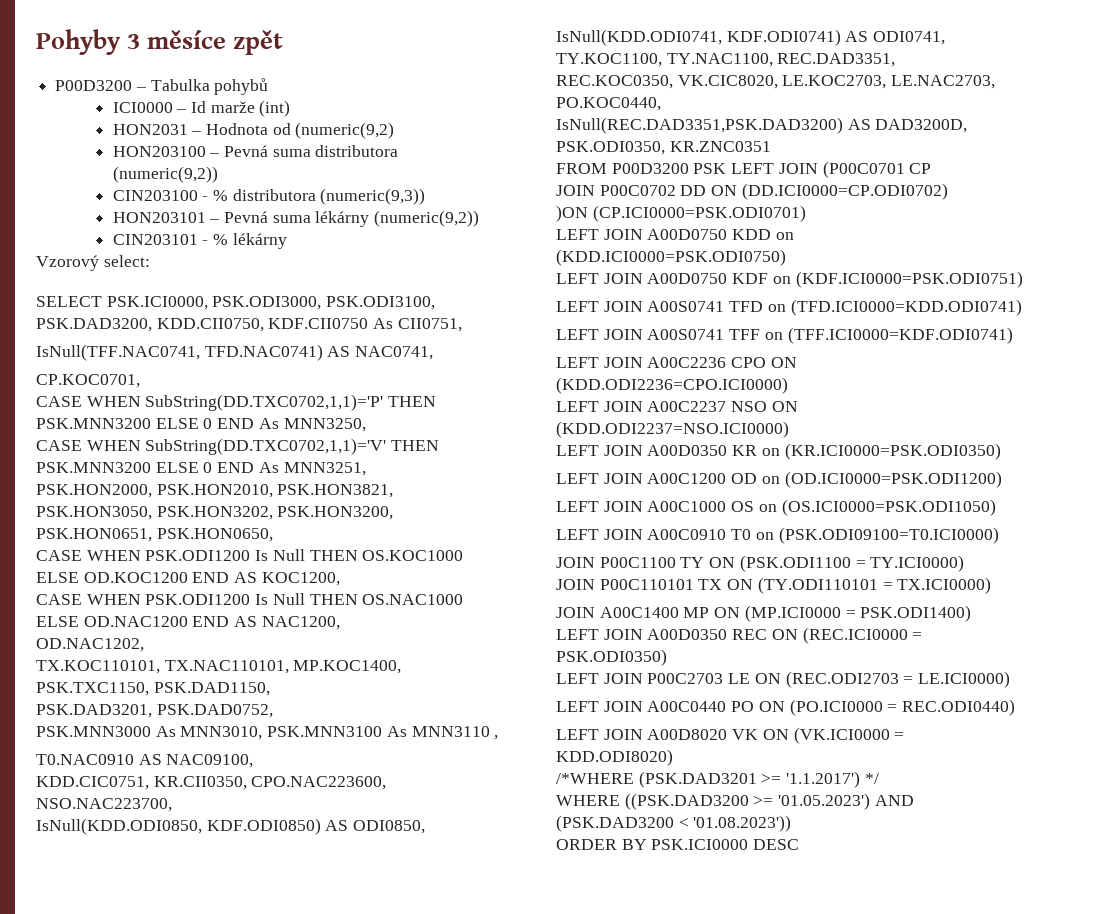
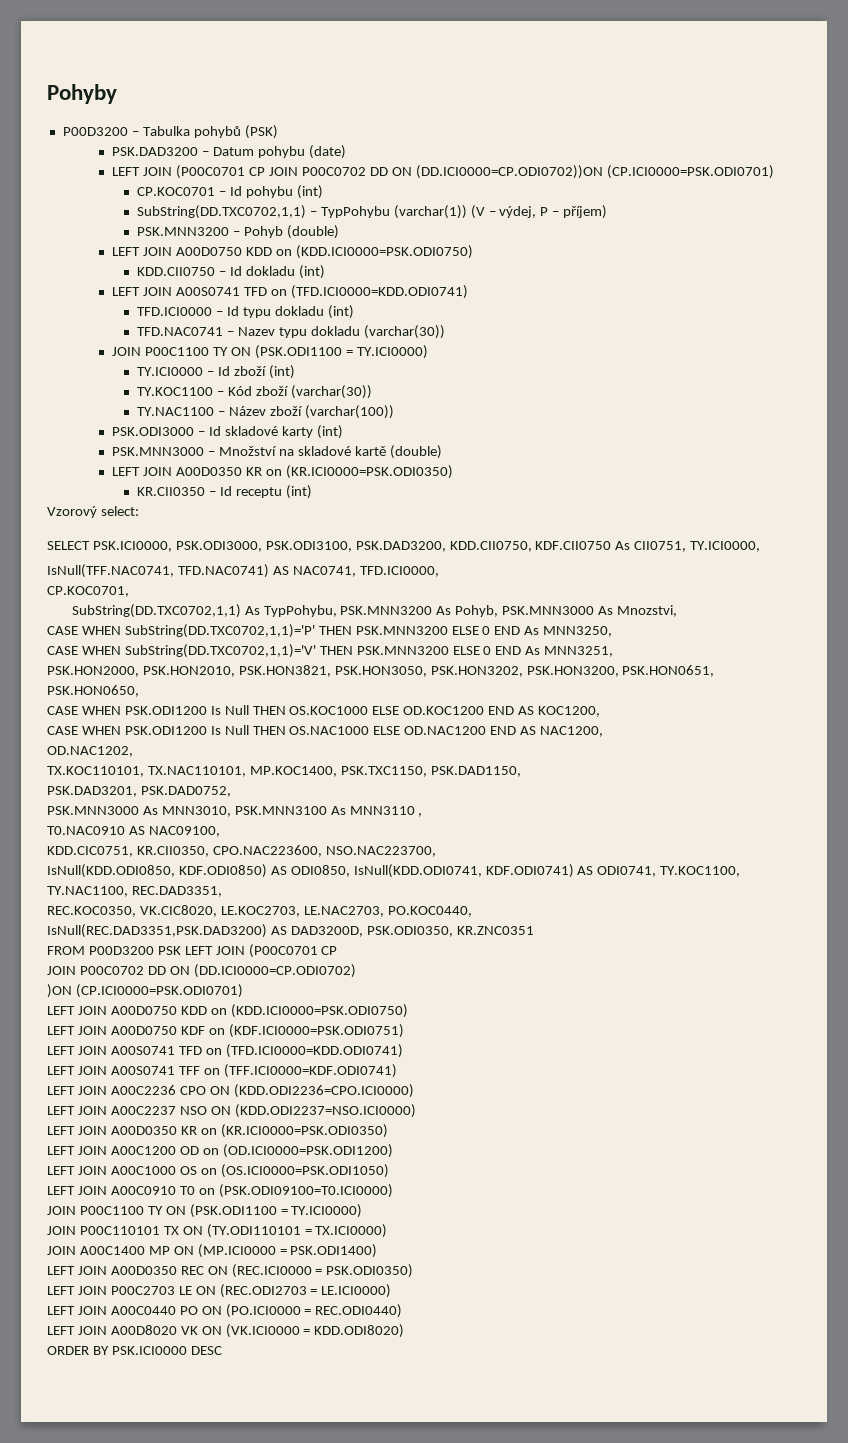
- Pohyby 3 měsíce zpět
+ Pohyby
- P00D3200 – Tabulka pohybů
- ICI0000 – Id marže (int)
- HON2031 – Hodnota od (numeric(9,2)
- HON203100 – Pevná suma distributora (numeric(9,2))
- CIN203100 - % distributora (numeric(9,3))
- HON203101 – Pevná suma lékárny (numeric(9,2))
- CIN203101 - % lékárny
+ P00D3200 – Tabulka pohybů (PSK)
+ PSK.DAD3200 – Datum pohybu (date)
+ LEFT JOIN (P00C0701 CP JOIN P00C0702 DD ON (DD.ICI0000=CP.ODI0702))ON (CP.ICI0000=PSK.ODI0701)
+ CP.KOC0701 – Id pohybu (int)
+ SubString(DD.TXC0702,1,1) – TypPohybu (varchar(1)) (V – výdej, P – příjem)
+ PSK.MNN3200 – Pohyb (double)
+ LEFT JOIN A00D0750 KDD on (KDD.ICI0000=PSK.ODI0750)
+ KDD.CII0750 – Id dokladu (int)
+ LEFT JOIN A00S0741 TFD on (TFD.ICI0000=KDD.ODI0741)
+ TFD.ICI0000 – Id typu dokladu (int)
+ TFD.NAC0741 – Nazev typu dokladu (varchar(30))
+ JOIN P00C1100 TY ON (PSK.ODI1100 = TY.ICI0000)
+ TY.ICI0000 – Id zboží (int)
+ TY.KOC1100 – Kód zboží (varchar(30))
+ TY.NAC1100 – Název zboží (varchar(100))
+ PSK.ODI3000 – Id skladové karty (int)
+ PSK.MNN3000 – Množství na skladové kartě (double)
+ LEFT JOIN A00D0350 KR on (KR.ICI0000=PSK.ODI0350)
+ KR.CII0350 – Id receptu (int)
- SELECT PSK.ICI0000, PSK.ODI3000, PSK.ODI3100, PSK.DAD3200, KDD.CII0750, KDF.CII0750 As CII0751,
+ SELECT PSK.ICI0000, PSK.ODI3000, PSK.ODI3100, PSK.DAD3200, KDD.CII0750, KDF.CII0750 As CII0751, TY.ICI0000,
- IsNull(TFF.NAC0741, TFD.NAC0741) AS NAC0741,
+ IsNull(TFF.NAC0741, TFD.NAC0741) AS NAC0741, TFD.ICI0000,
+ SubString(DD.TXC0702,1,1) As TypPohybu, PSK.MNN3200 As Pohyb, PSK.MNN3000 As Mnozstvi,
- /*WHERE (PSK.DAD3201 >= '1.1.2017') */
- WHERE ((PSK.DAD3200 >= '01.05.2023') AND (PSK.DAD3200 < '01.08.2023'))

